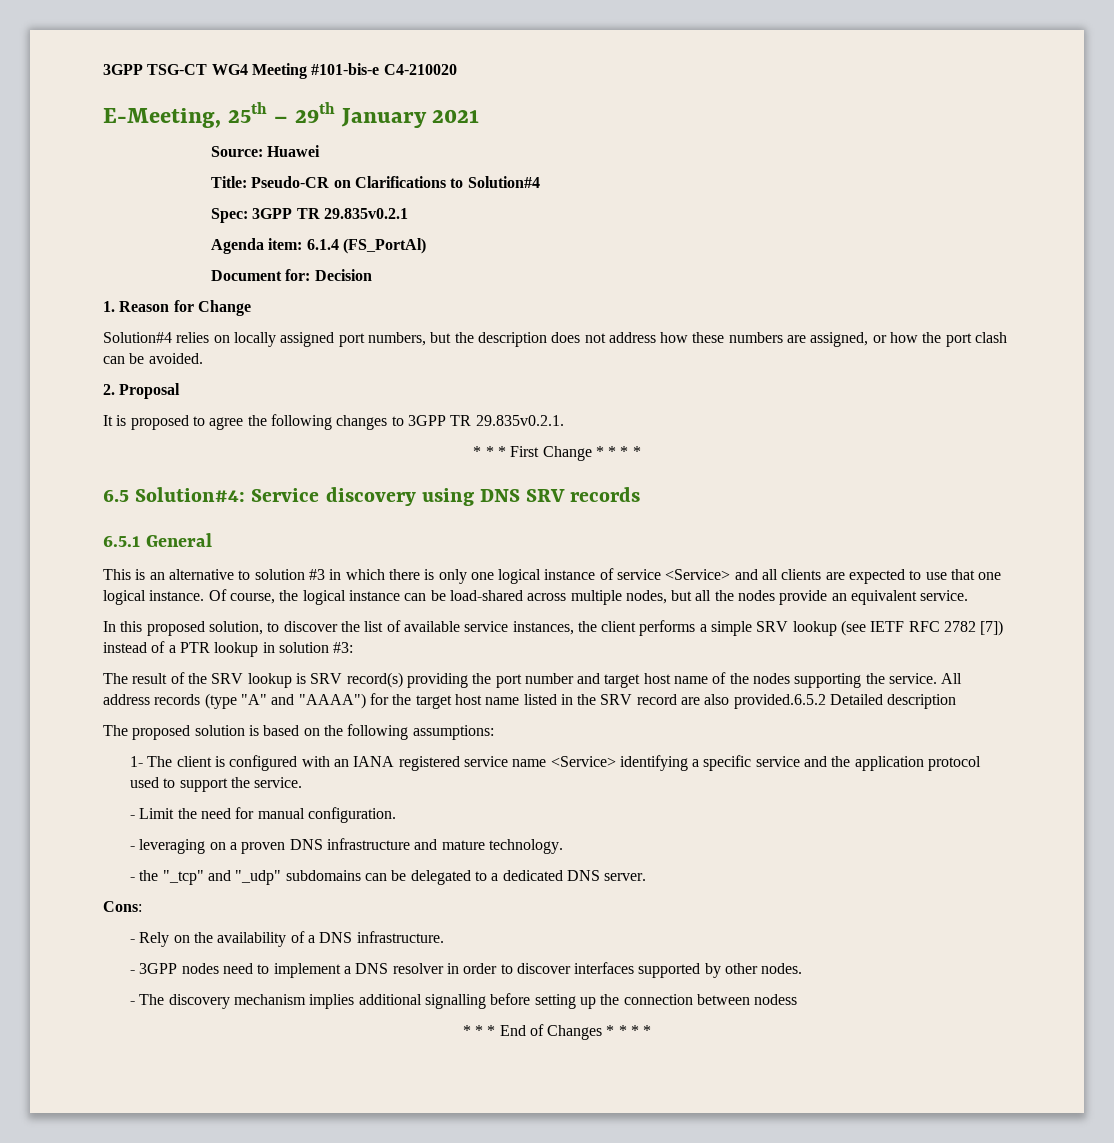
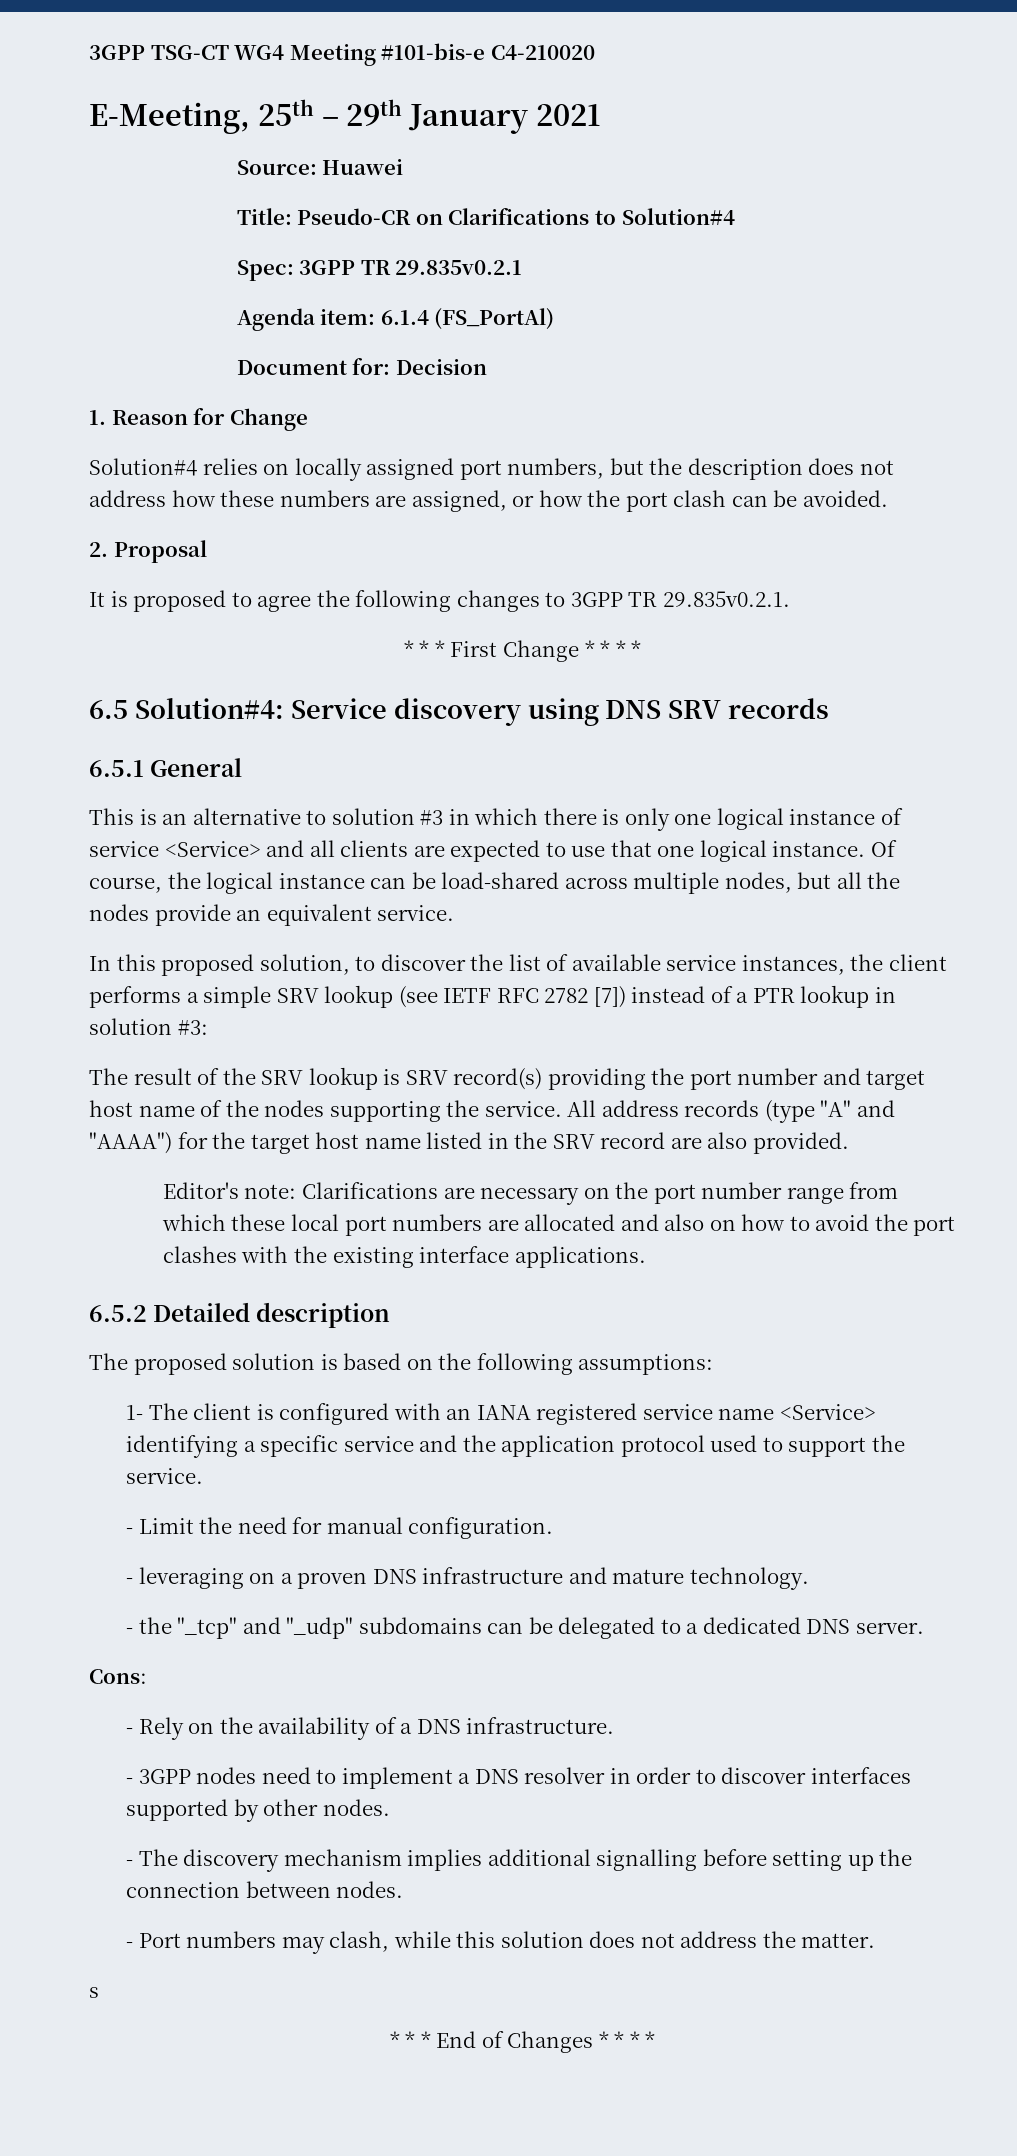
- All address records (type "A" and "AAAA") for the target host name listed in the SRV record are also provided.6.5.2 Detailed description
+ All address records (type "A" and "AAAA") for the target host name listed in the SRV record are also provided.
+ Editor's note: Clarifications are necessary on the port number range from which these local port numbers are allocated and also on how to avoid the port clashes with the existing interface applications.
+ 6.5.2 Detailed description
- - The discovery mechanism implies additional signalling before setting up the connection between nodess
+ - The discovery mechanism implies additional signalling before setting up the connection between nodes.
+ - Port numbers may clash, while this solution does not address the matter.
+ s

